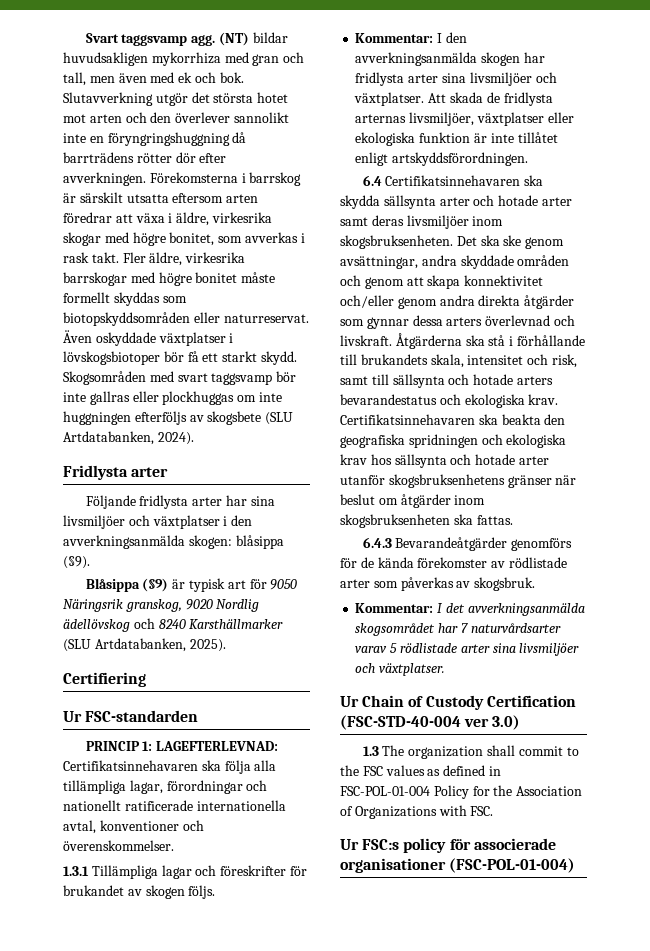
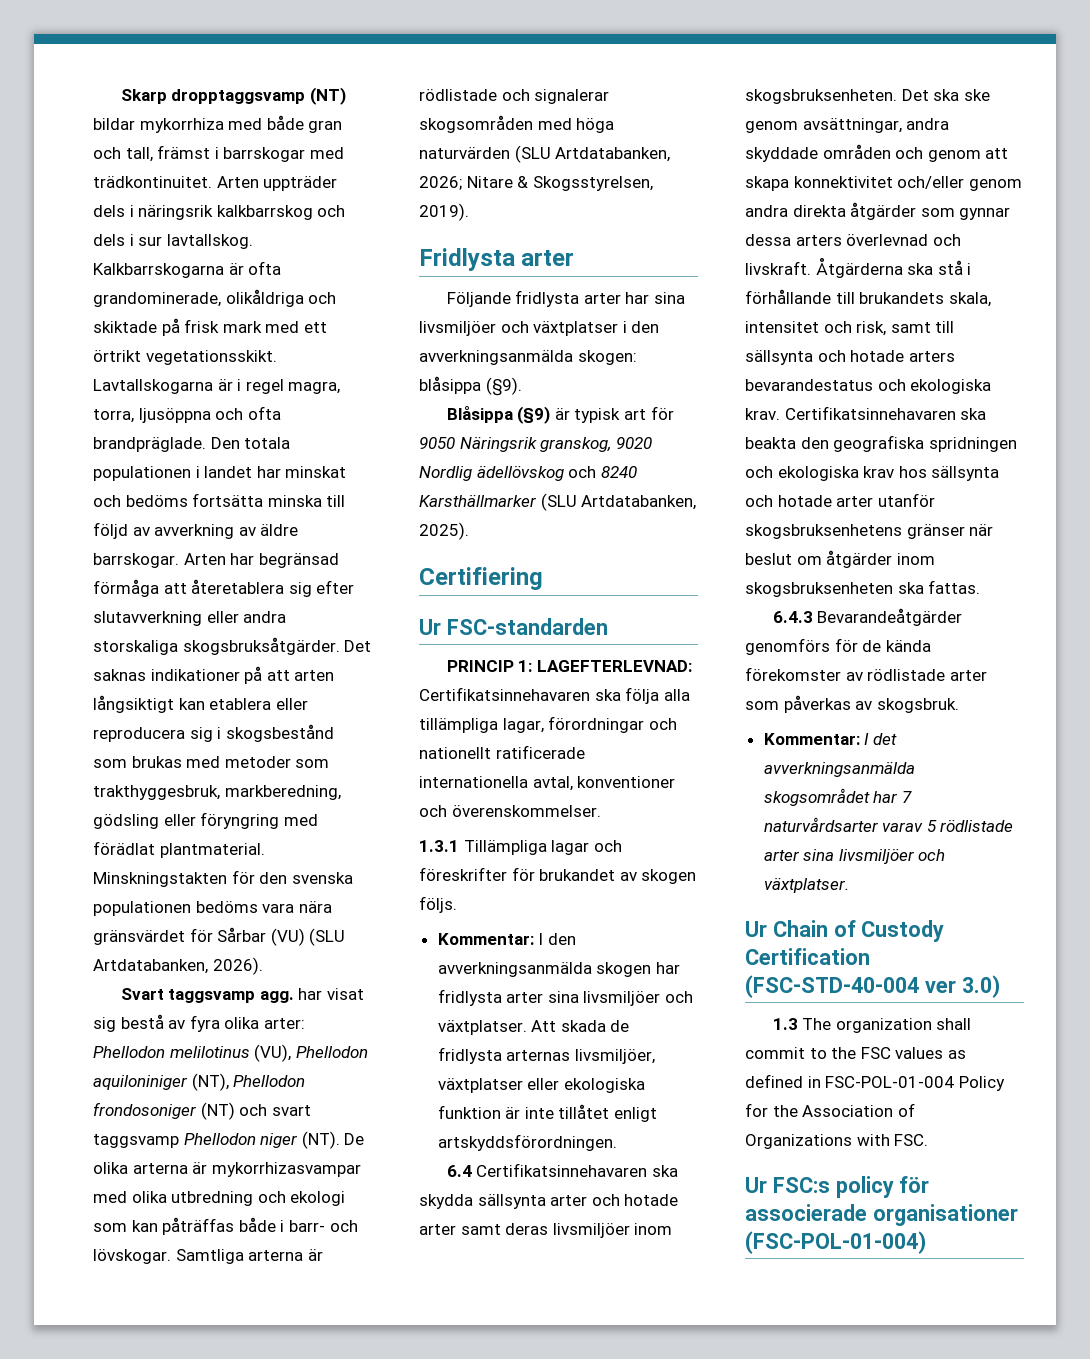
- Svart taggsvamp agg. (NT) bildar huvudsakligen mykorrhiza med gran och tall, men även med ek och bok. Slutavverkning utgör det största hotet mot arten och den överlever sannolikt inte en föryngringshuggning då barrträdens rötter dör efter avverkningen. Förekomsterna i barrskog är särskilt utsatta eftersom arten föredrar att växa i äldre, virkesrika skogar med högre bonitet, som avverkas i rask takt. Fler äldre, virkesrika barrskogar med högre bonitet måste formellt skyddas som biotopskyddsområden eller naturreservat. Även oskyddade växtplatser i lövskogsbiotoper bör få ett starkt skydd. Skogsområden med svart taggsvamp bör inte gallras eller plockhuggas om inte huggningen efterföljs av skogsbete (SLU Artdatabanken, 2024).
+ Skarp dropptaggsvamp (NT) bildar mykorrhiza med både gran och tall, främst i barrskogar med trädkontinuitet. Arten uppträder dels i näringsrik kalkbarrskog och dels i sur lavtallskog. Kalkbarrskogarna är ofta grandominerade, olikåldriga och skiktade på frisk mark med ett örtrikt vegetationsskikt. Lavtallskogarna är i regel magra, torra, ljusöppna och ofta brandpräglade. Den totala populationen i landet har minskat och bedöms fortsätta minska till följd av avverkning av äldre barrskogar. Arten har begränsad förmåga att återetablera sig efter slutavverkning eller andra storskaliga skogsbruksåtgärder. Det saknas indikationer på att arten långsiktigt kan etablera eller reproducera sig i skogsbestånd som brukas med metoder som trakthyggesbruk, markberedning, gödsling eller föryngring med förädlat plantmaterial. Minskningstakten för den svenska populationen bedöms vara nära gränsvärdet för Sårbar (VU) (SLU Artdatabanken, 2026).
+ Svart taggsvamp agg. har visat sig bestå av fyra olika arter: Phellodon melilotinus (VU), Phellodon aquiloniniger (NT), Phellodon frondosoniger (NT) och svart taggsvamp Phellodon niger (NT). De olika arterna är mykorrhizasvampar med olika utbredning och ekologi som kan påträffas både i barr- och lövskogar. Samtliga arterna är rödlistade och signalerar skogsområden med höga naturvärden (SLU Artdatabanken, 2026; Nitare & Skogsstyrelsen, 2019).

